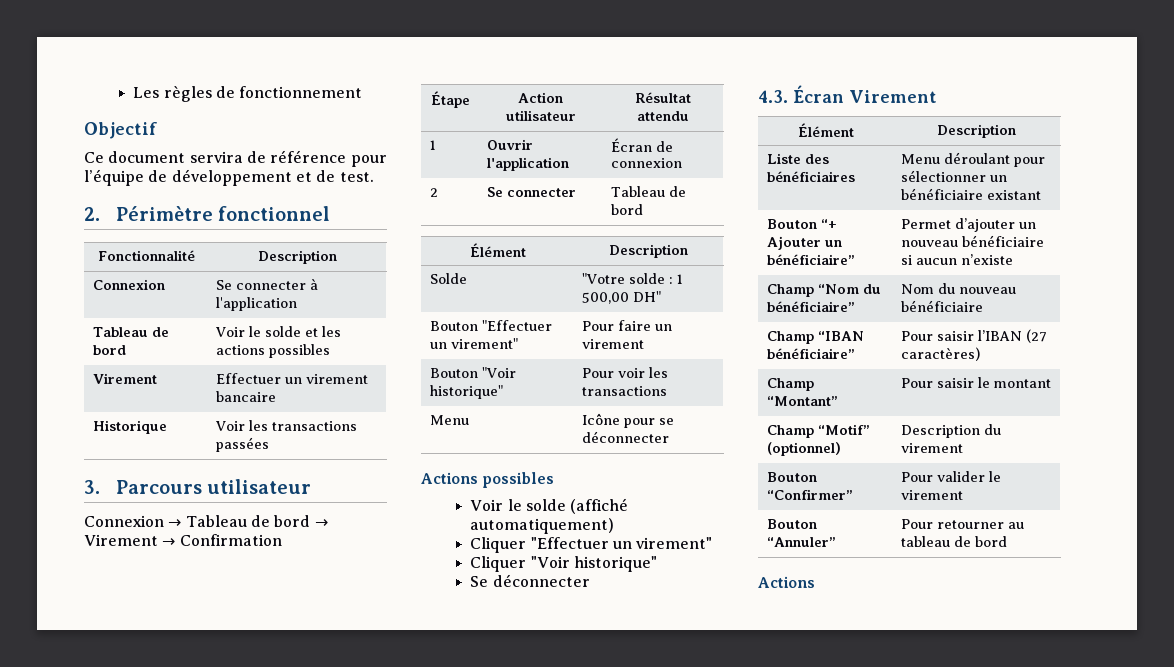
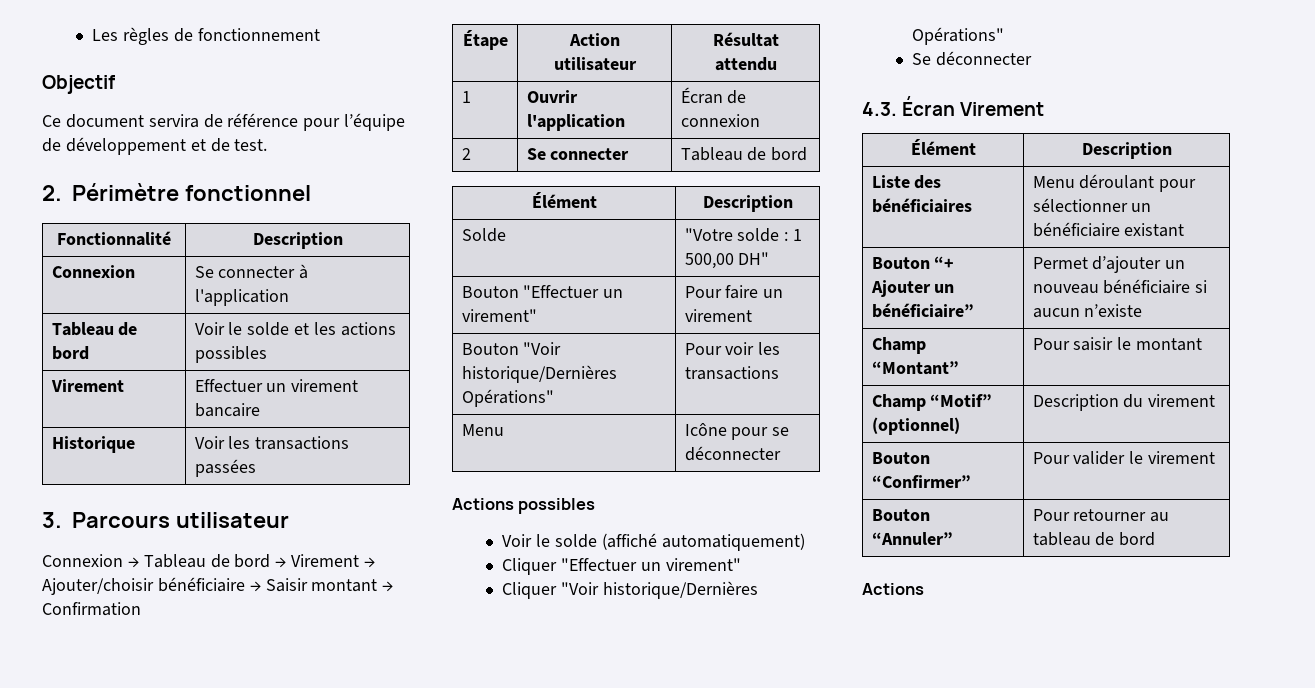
- Connexion → Tableau de bord → Virement → Confirmation
+ Connexion → Tableau de bord → Virement → Ajouter/choisir bénéficiaire → Saisir montant → Confirmation
- Bouton "Voir historique" | Pour voir les transactions
+ Bouton "Voir historique/Dernières Opérations" | Pour voir les transactions
- Cliquer "Voir historique"
+ Cliquer "Voir historique/Dernières Opérations"
- Champ “Nom du bénéficiaire” | Nom du nouveau bénéficiaire
- Champ “IBAN bénéficiaire” | Pour saisir l’IBAN (27 caractères)

